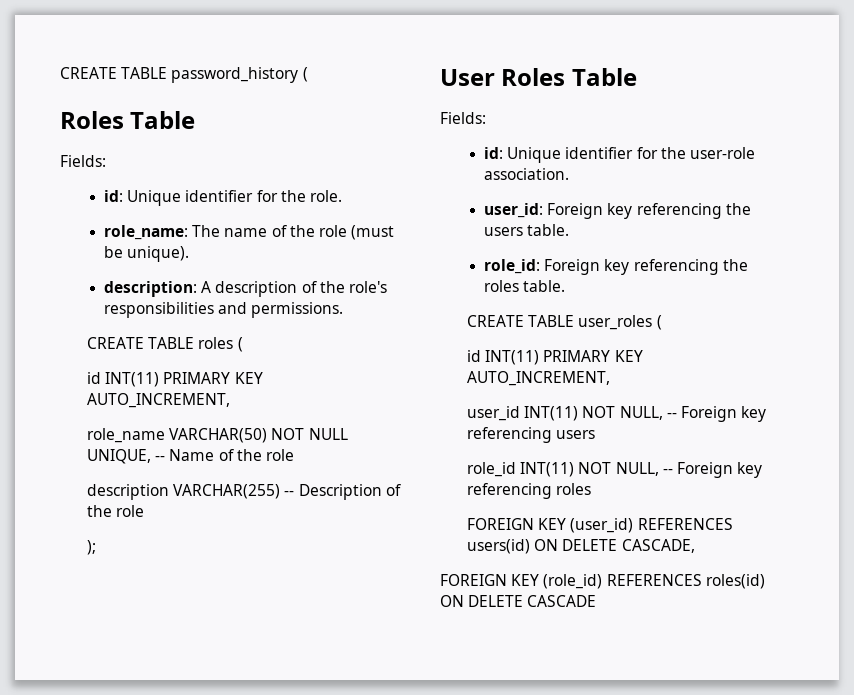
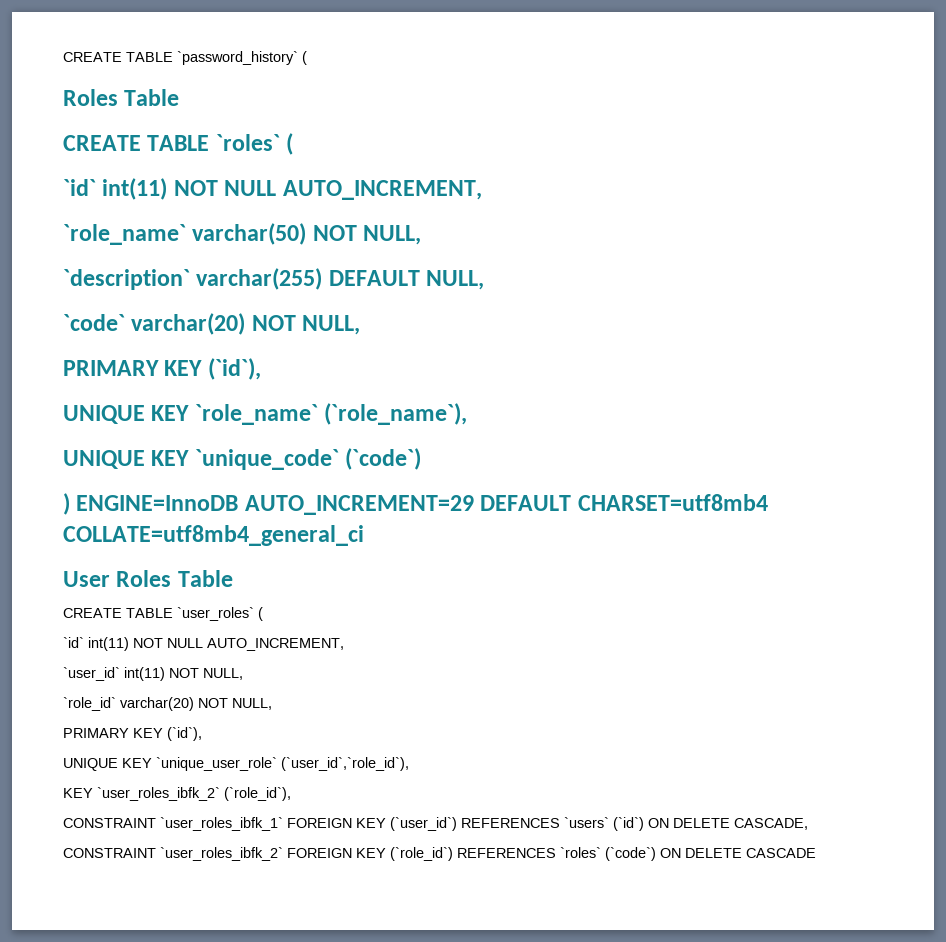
- CREATE TABLE password_history (
+ CREATE TABLE `password_history` (
  Roles Table
- Fields:
- id: Unique identifier for the role.
- role_name: The name of the role (must be unique).
- description: A description of the role's responsibilities and permissions.
- CREATE TABLE roles (
- id INT(11) PRIMARY KEY AUTO_INCREMENT,
- role_name VARCHAR(50) NOT NULL UNIQUE, -- Name of the role
- description VARCHAR(255) -- Description of the role
- );
+ CREATE TABLE `roles` (
+ `id` int(11) NOT NULL AUTO_INCREMENT,
+ `role_name` varchar(50) NOT NULL,
+ `description` varchar(255) DEFAULT NULL,
+ `code` varchar(20) NOT NULL,
+ PRIMARY KEY (`id`),
+ UNIQUE KEY `role_name` (`role_name`),
+ UNIQUE KEY `unique_code` (`code`)
+ ) ENGINE=InnoDB AUTO_INCREMENT=29 DEFAULT CHARSET=utf8mb4 COLLATE=utf8mb4_general_ci
  User Roles Table
- Fields:
- id: Unique identifier for the user-role association.
- user_id: Foreign key referencing the users table.
- role_id: Foreign key referencing the roles table.
- CREATE TABLE user_roles (
- id INT(11) PRIMARY KEY AUTO_INCREMENT,
- user_id INT(11) NOT NULL, -- Foreign key referencing users
- role_id INT(11) NOT NULL, -- Foreign key referencing roles
- FOREIGN KEY (user_id) REFERENCES users(id) ON DELETE CASCADE,
- FOREIGN KEY (role_id) REFERENCES roles(id) ON DELETE CASCADE
+ CREATE TABLE `user_roles` (
+ `id` int(11) NOT NULL AUTO_INCREMENT,
+ `user_id` int(11) NOT NULL,
+ `role_id` varchar(20) NOT NULL,
+ PRIMARY KEY (`id`),
+ UNIQUE KEY `unique_user_role` (`user_id`,`role_id`),
+ KEY `user_roles_ibfk_2` (`role_id`),
+ CONSTRAINT `user_roles_ibfk_1` FOREIGN KEY (`user_id`) REFERENCES `users` (`id`) ON DELETE CASCADE,
+ CONSTRAINT `user_roles_ibfk_2` FOREIGN KEY (`role_id`) REFERENCES `roles` (`code`) ON DELETE CASCADE

